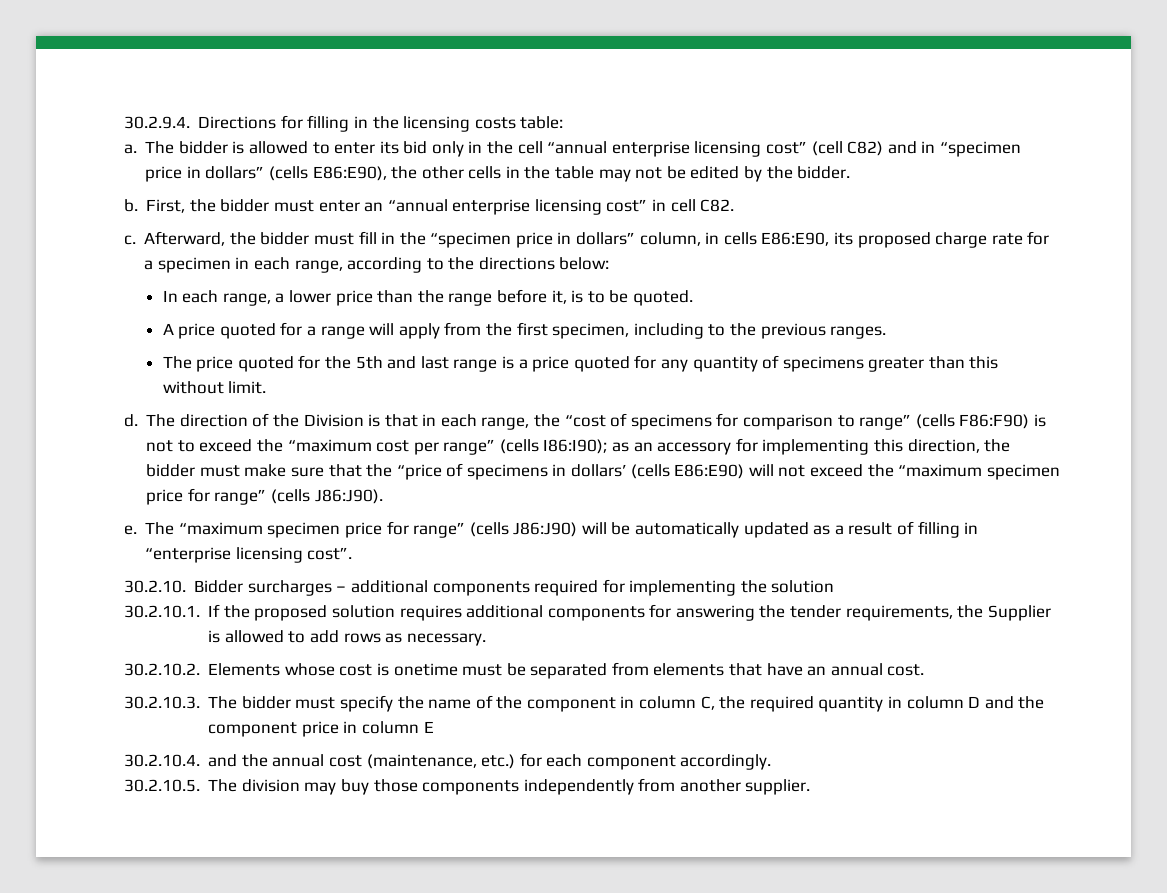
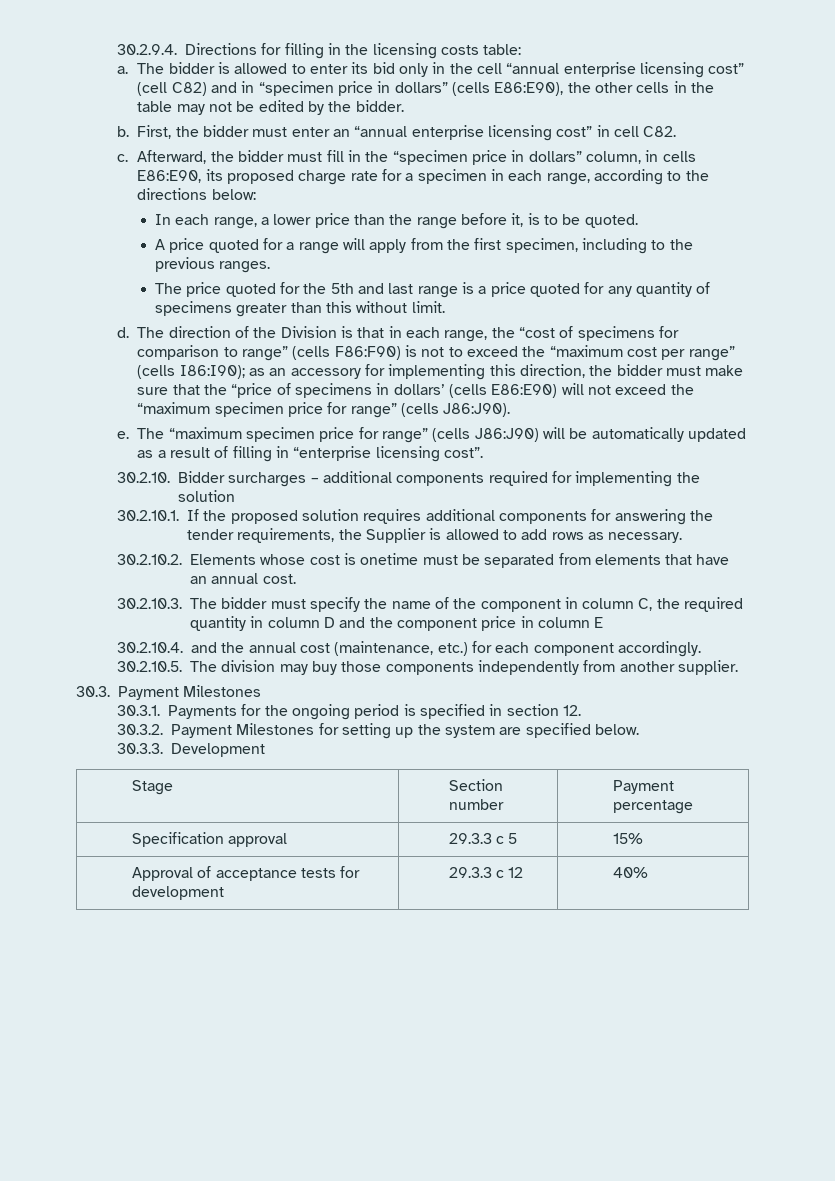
+ 30.3. Payment Milestones
+ 30.3.1. Payments for the ongoing period is specified in section 12.
+ 30.3.2. Payment Milestones for setting up the system are specified below.
+ 30.3.3. Development
+ Stage | Section number | Payment percentage
+ Specification approval | 29.3.3 c 5 | 15%
+ Approval of acceptance tests for development | 29.3.3 c 12 | 40%

